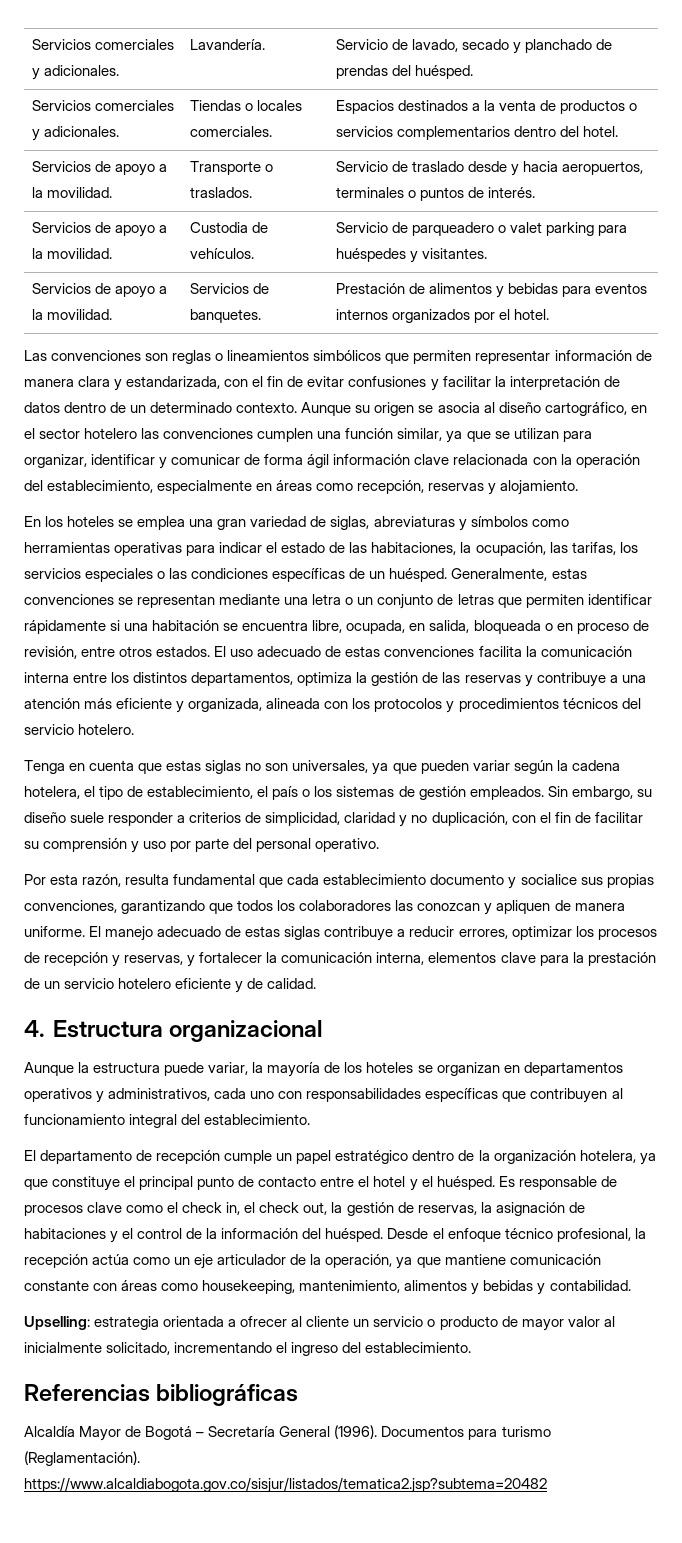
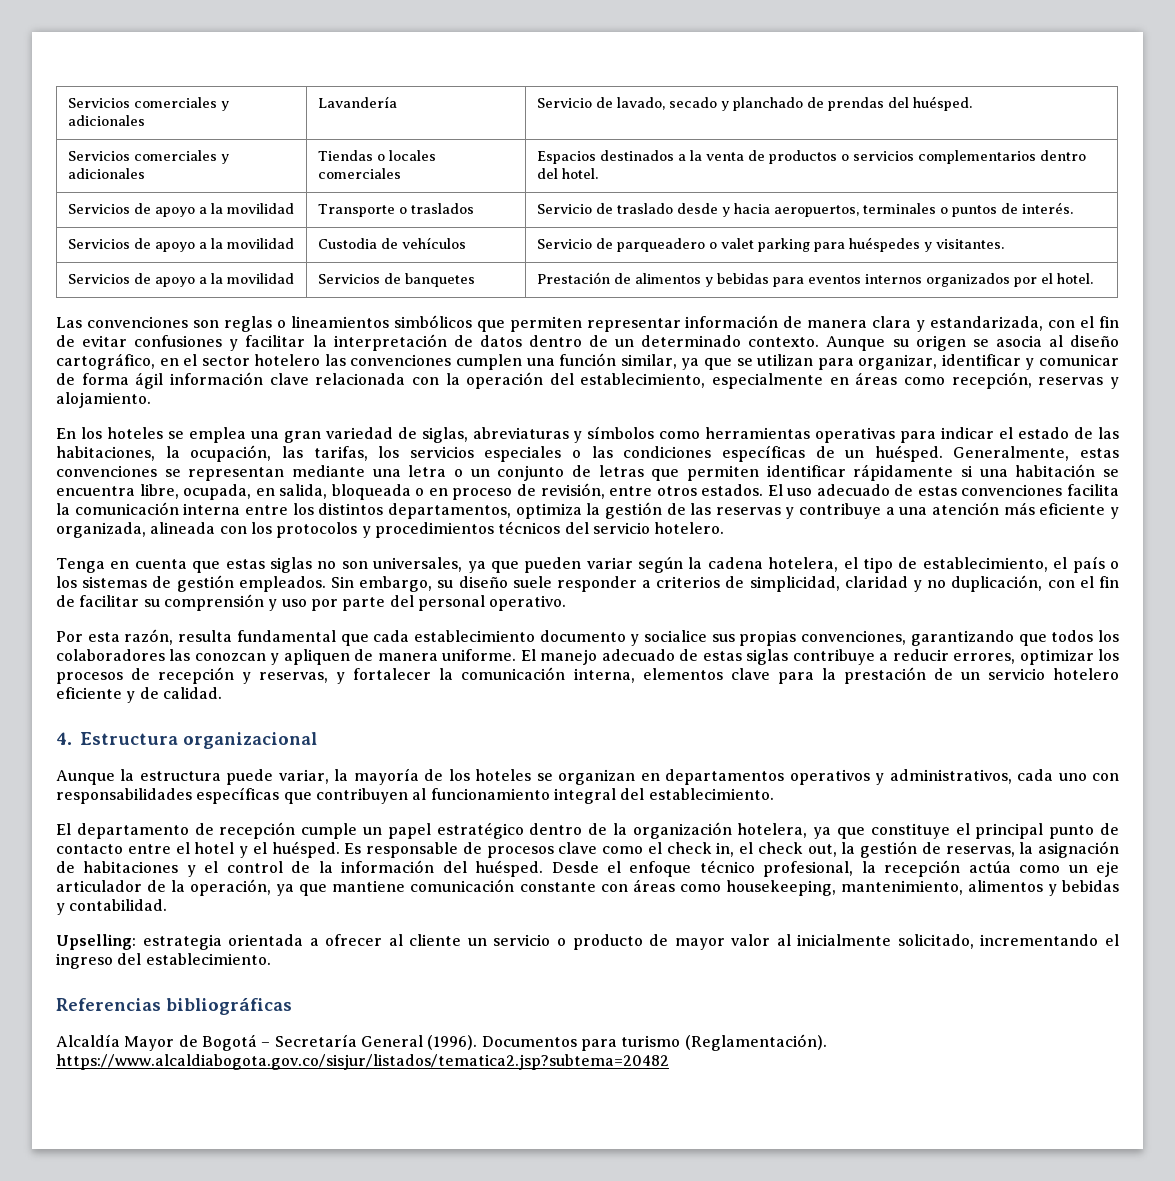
- Servicios comerciales y adicionales. | Lavandería. | Servicio de lavado, secado y planchado de prendas del huésped.
+ Servicios comerciales y adicionales | Lavandería | Servicio de lavado, secado y planchado de prendas del huésped.
- Servicios comerciales y adicionales. | Tiendas o locales comerciales. | Espacios destinados a la venta de productos o servicios complementarios dentro del hotel.
+ Servicios comerciales y adicionales | Tiendas o locales comerciales | Espacios destinados a la venta de productos o servicios complementarios dentro del hotel.
- Servicios de apoyo a la movilidad. | Transporte o traslados. | Servicio de traslado desde y hacia aeropuertos, terminales o puntos de interés.
+ Servicios de apoyo a la movilidad | Transporte o traslados | Servicio de traslado desde y hacia aeropuertos, terminales o puntos de interés.
- Servicios de apoyo a la movilidad. | Custodia de vehículos. | Servicio de parqueadero o valet parking para huéspedes y visitantes.
+ Servicios de apoyo a la movilidad | Custodia de vehículos | Servicio de parqueadero o valet parking para huéspedes y visitantes.
- Servicios de apoyo a la movilidad. | Servicios de banquetes. | Prestación de alimentos y bebidas para eventos internos organizados por el hotel.
+ Servicios de apoyo a la movilidad | Servicios de banquetes | Prestación de alimentos y bebidas para eventos internos organizados por el hotel.

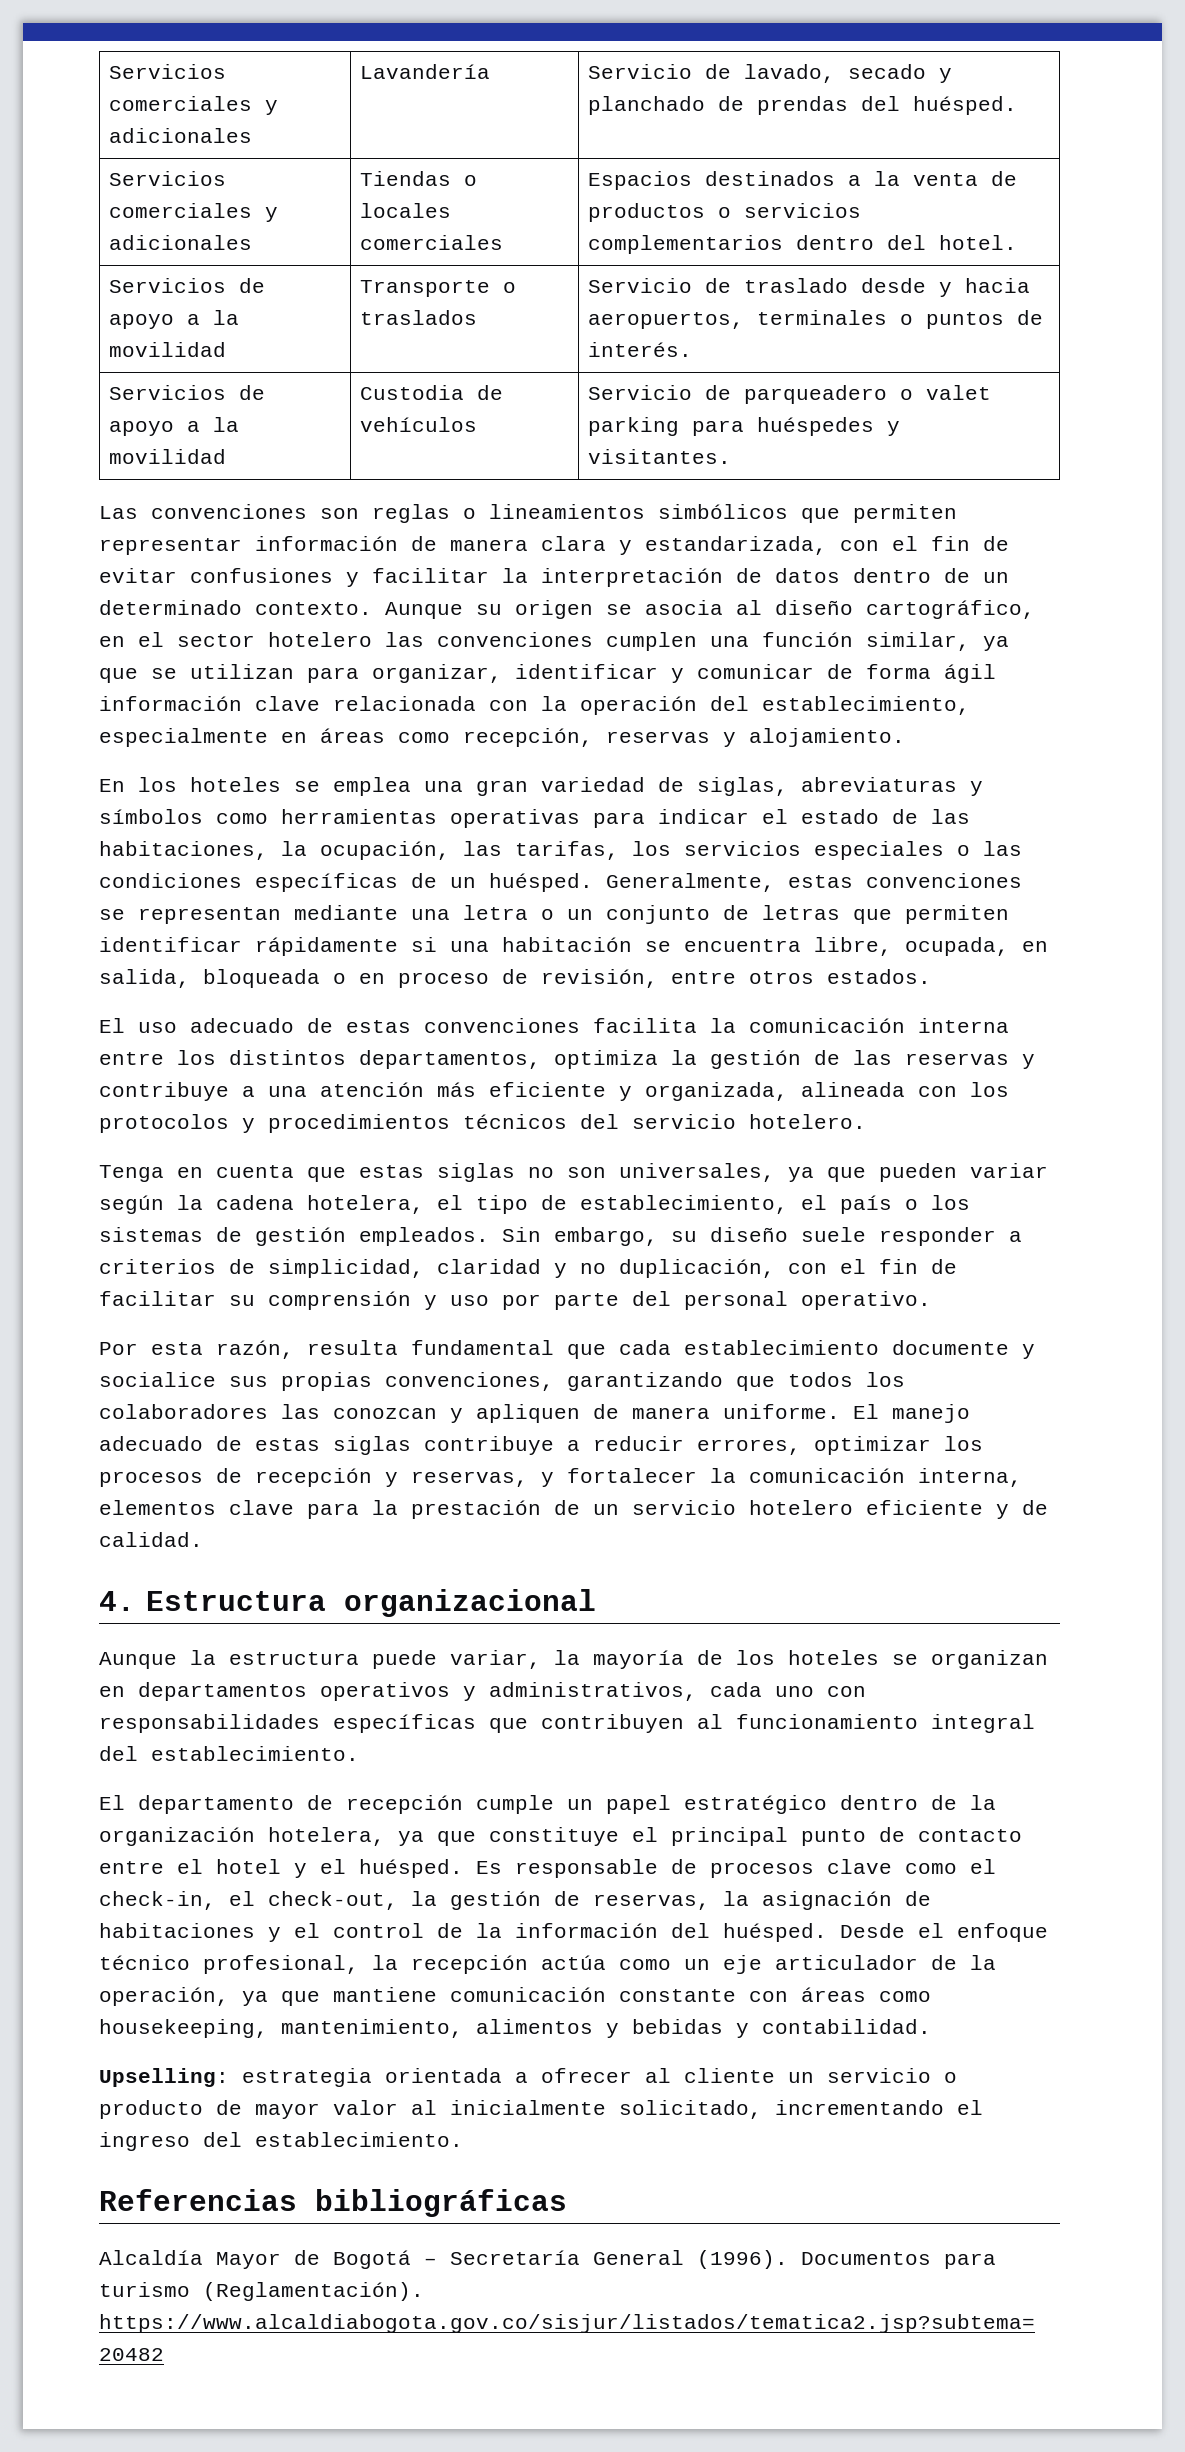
- Servicios de apoyo a la movilidad | Servicios de banquetes | Prestación de alimentos y bebidas para eventos internos organizados por el hotel.
- Generalmente, estas convenciones se representan mediante una letra o un conjunto de letras que permiten identificar rápidamente si una habitación se encuentra libre, ocupada, en salida, bloqueada o en proceso de revisión, entre otros estados. El uso adecuado de estas convenciones facilita la comunicación interna entre los distintos departamentos, optimiza la gestión de las reservas y contribuye a una atención más eficiente y organizada, alineada con los protocolos y procedimientos técnicos del servicio hotelero.
+ Generalmente, estas convenciones se representan mediante una letra o un conjunto de letras que permiten identificar rápidamente si una habitación se encuentra libre, ocupada, en salida, bloqueada o en proceso de revisión, entre otros estados.
+ El uso adecuado de estas convenciones facilita la comunicación interna entre los distintos departamentos, optimiza la gestión de las reservas y contribuye a una atención más eficiente y organizada, alineada con los protocolos y procedimientos técnicos del servicio hotelero.
- Por esta razón, resulta fundamental que cada establecimiento documento y socialice sus propias convenciones, garantizando que todos los colaboradores las conozcan y apliquen de manera uniforme.
+ Por esta razón, resulta fundamental que cada establecimiento documente y socialice sus propias convenciones, garantizando que todos los colaboradores las conozcan y apliquen de manera uniforme.
- Es responsable de procesos clave como el check in, el check out, la gestión de reservas, la asignación de habitaciones y el control de la información del huésped.
+ Es responsable de procesos clave como el check-in, el check-out, la gestión de reservas, la asignación de habitaciones y el control de la información del huésped.

